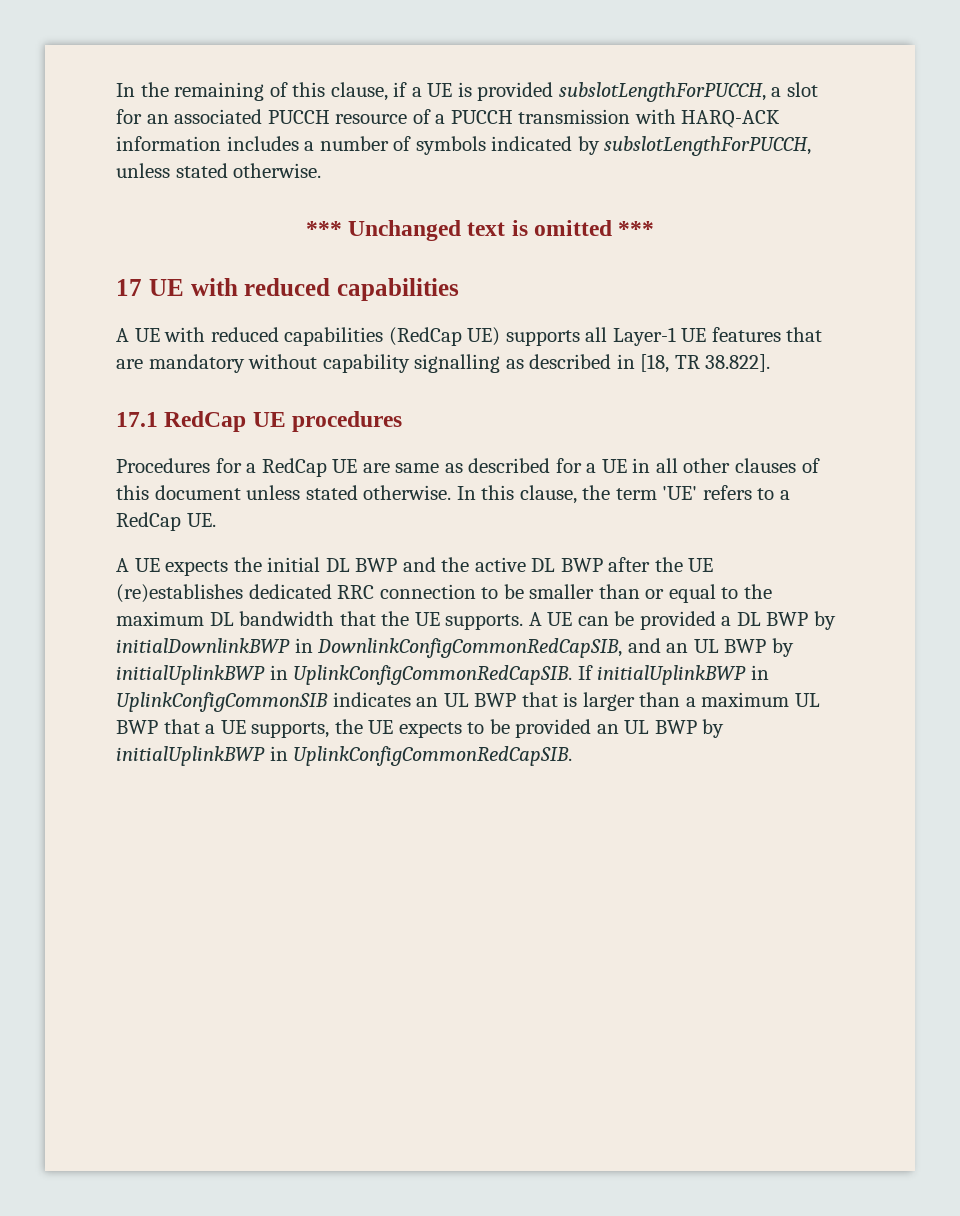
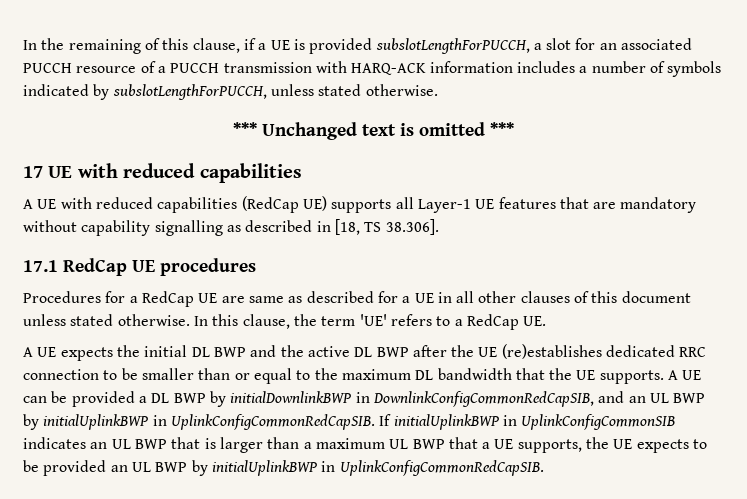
- A UE with reduced capabilities (RedCap UE) supports all Layer-1 UE features that are mandatory without capability signalling as described in [18, TR 38.822].
+ A UE with reduced capabilities (RedCap UE) supports all Layer-1 UE features that are mandatory without capability signalling as described in [18, TS 38.306].

